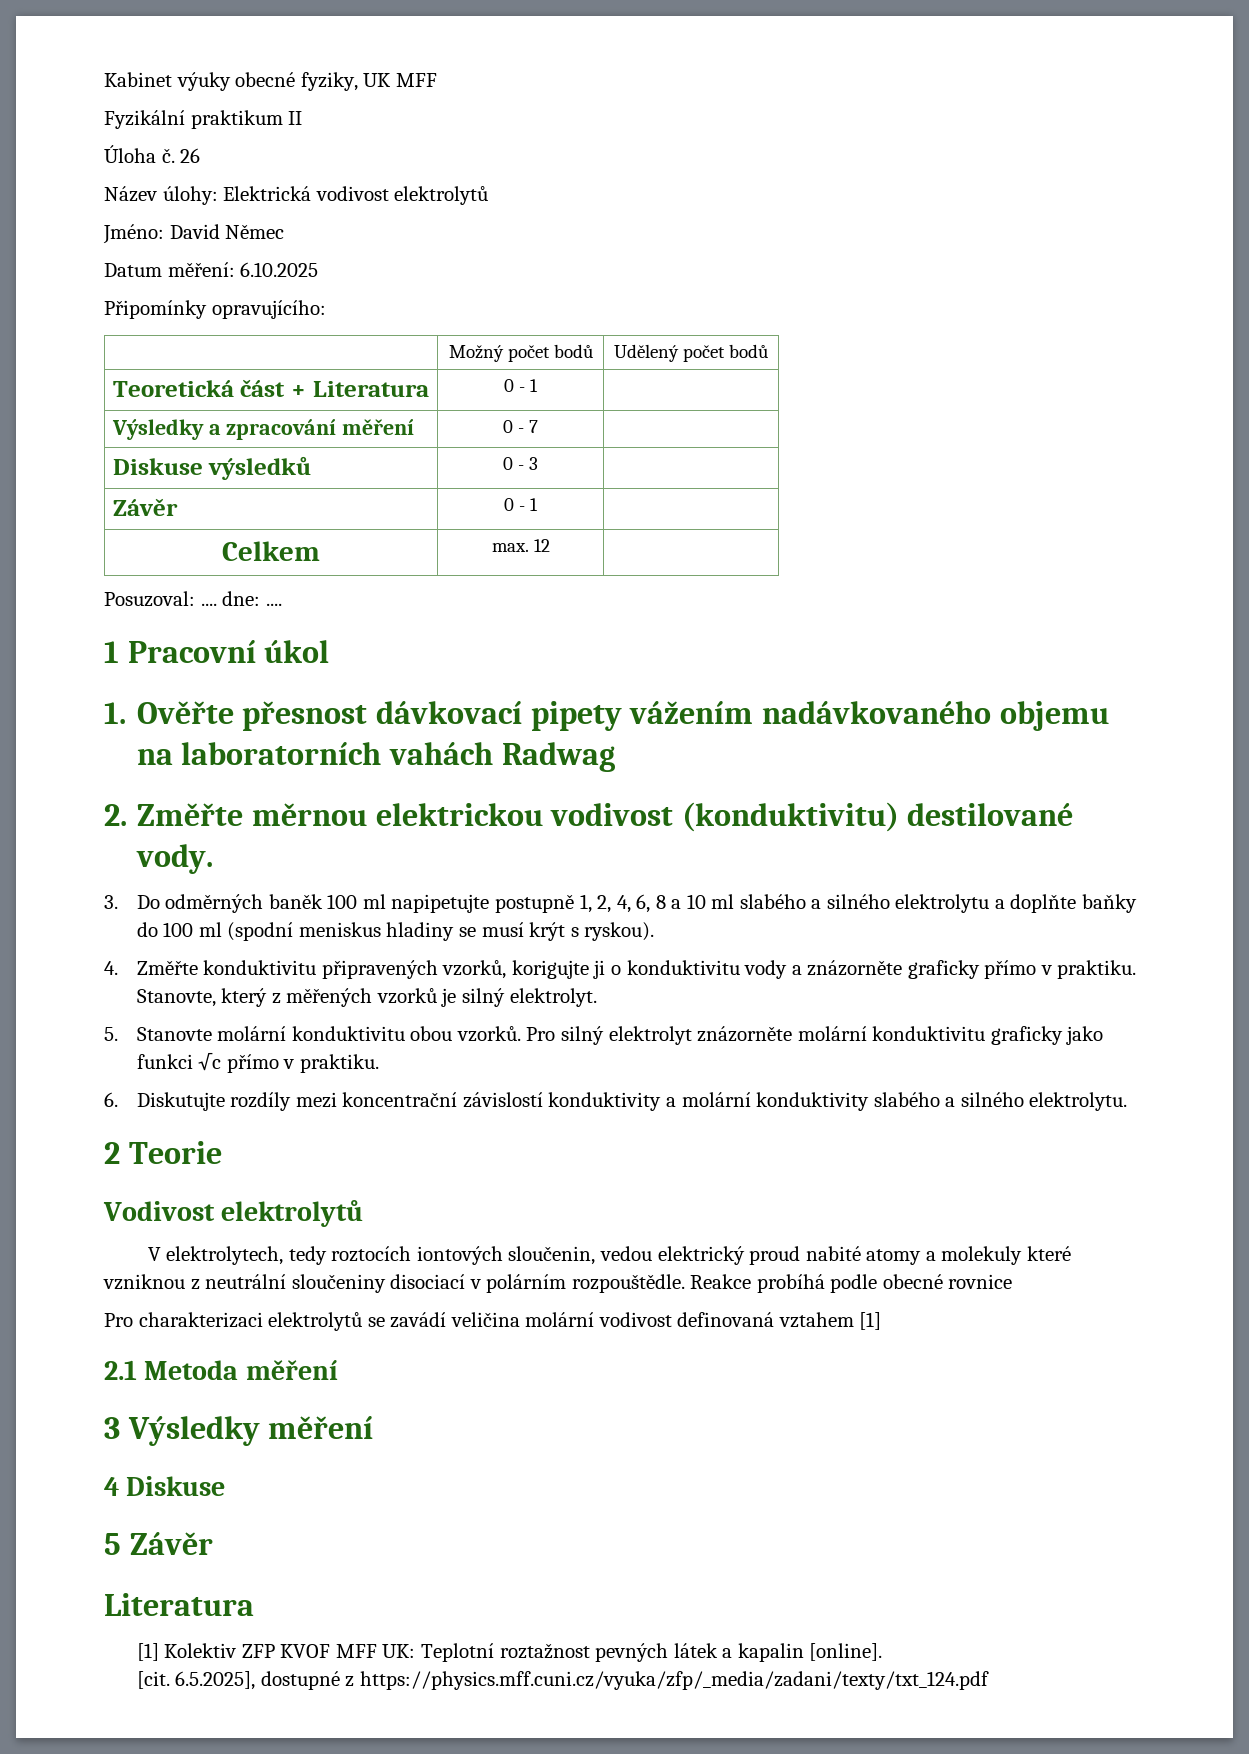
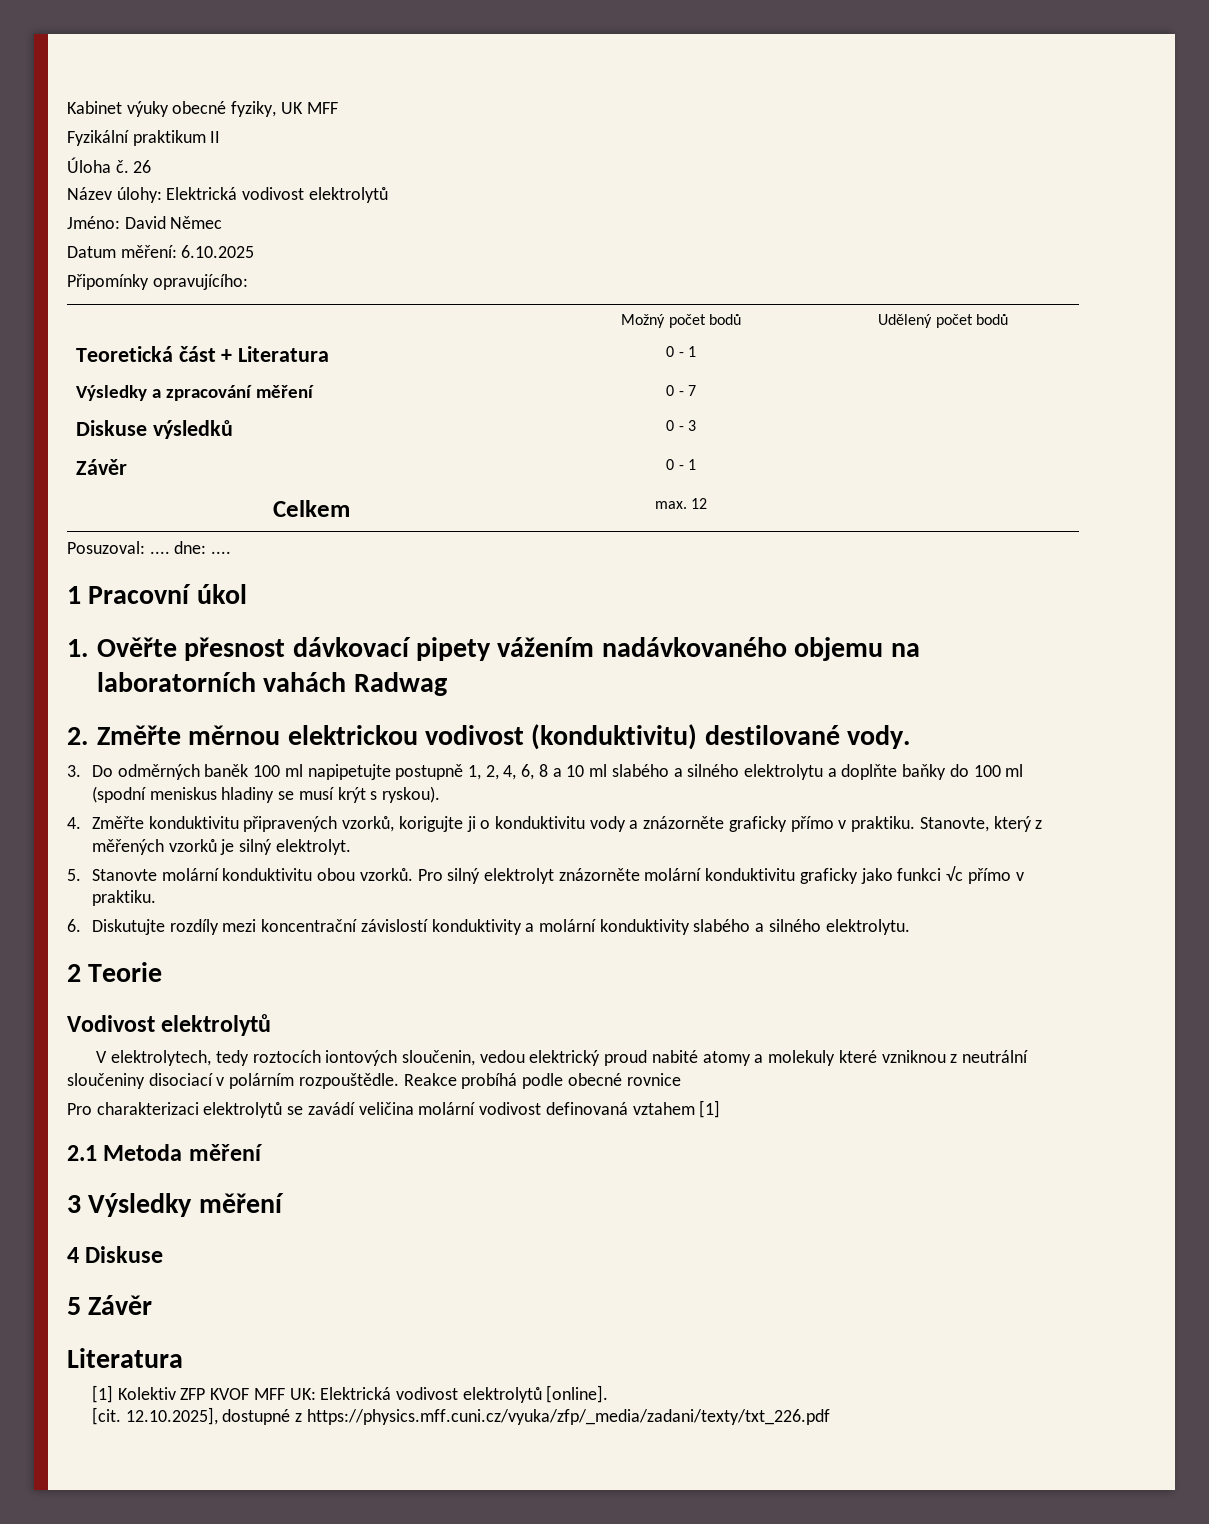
- [1] Kolektiv ZFP KVOF MFF UK: Teplotní roztažnost pevných látek a kapalin [online].
+ [1] Kolektiv ZFP KVOF MFF UK: Elektrická vodivost elektrolytů [online].
- [cit. 6.5.2025], dostupné z https://physics.mff.cuni.cz/vyuka/zfp/_media/zadani/texty/txt_124.pdf
+ [cit. 12.10.2025], dostupné z https://physics.mff.cuni.cz/vyuka/zfp/_media/zadani/texty/txt_226.pdf

